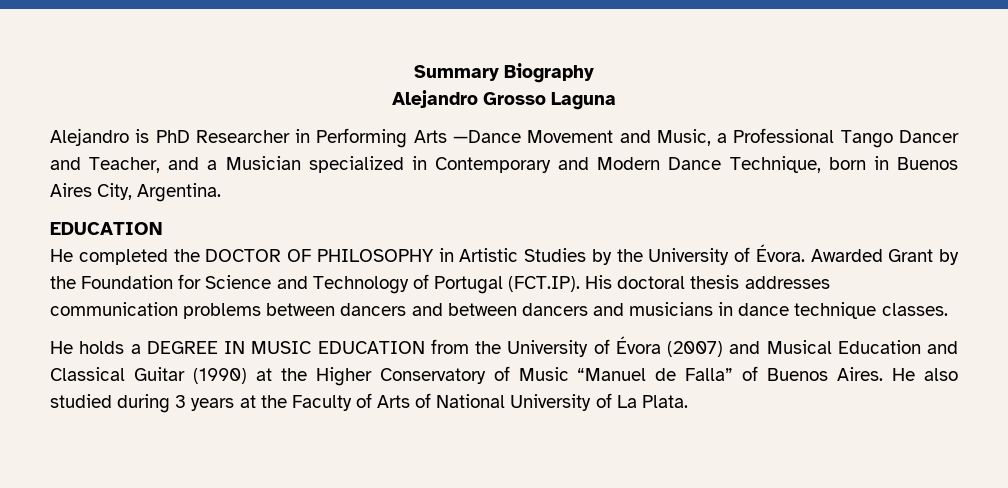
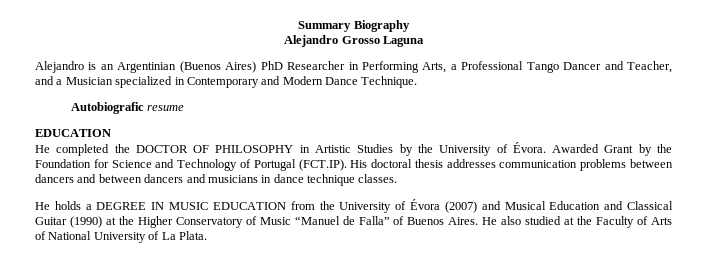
- Alejandro is PhD Researcher in Performing Arts —Dance Movement and Music, a Professional Tango Dancer and Teacher, and a Musician specialized in Contemporary and Modern Dance Technique, born in Buenos Aires City, Argentina.
+ Alejandro is an Argentinian (Buenos Aires) PhD Researcher in Performing Arts, a Professional Tango Dancer and Teacher, and a Musician specialized in Contemporary and Modern Dance Technique.
+ Autobiografic resume
- He also studied during 3 years at the Faculty of Arts of National University of La Plata.
+ He also studied at the Faculty of Arts of National University of La Plata.

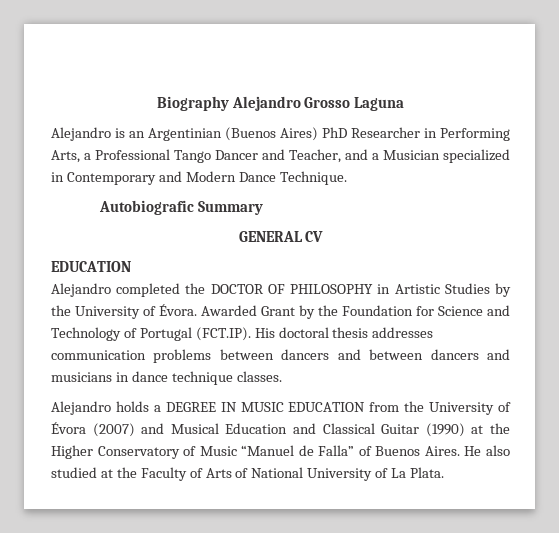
- Summary Biography
- Alejandro Grosso Laguna
+ Biography Alejandro Grosso Laguna
- Autobiografic resume
+ Autobiografic Summary
+ GENERAL CV
- He completed the DOCTOR OF PHILOSOPHY in Artistic Studies by the University of Évora.
+ Alejandro completed the DOCTOR OF PHILOSOPHY in Artistic Studies by the University of Évora.
- He holds a DEGREE IN MUSIC EDUCATION from the University of Évora (2007) and Musical Education and Classical Guitar (1990) at the Higher Conservatory of Music “Manuel de Falla” of Buenos Aires.
+ Alejandro holds a DEGREE IN MUSIC EDUCATION from the University of Évora (2007) and Musical Education and Classical Guitar (1990) at the Higher Conservatory of Music “Manuel de Falla” of Buenos Aires.

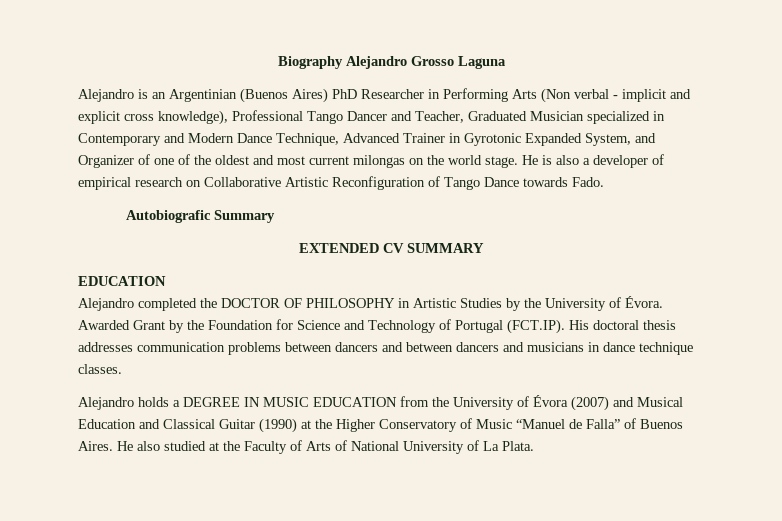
- Alejandro is an Argentinian (Buenos Aires) PhD Researcher in Performing Arts, a Professional Tango Dancer and Teacher, and a Musician specialized in Contemporary and Modern Dance Technique.
+ Alejandro is an Argentinian (Buenos Aires) PhD Researcher in Performing Arts (Non verbal - implicit and explicit cross knowledge), Professional Tango Dancer and Teacher, Graduated Musician specialized in Contemporary and Modern Dance Technique, Advanced Trainer in Gyrotonic Expanded System, and Organizer of one of the oldest and most current milongas on the world stage. He is also a developer of empirical research on Collaborative Artistic Reconfiguration of Tango Dance towards Fado.
- GENERAL CV
+ EXTENDED CV SUMMARY

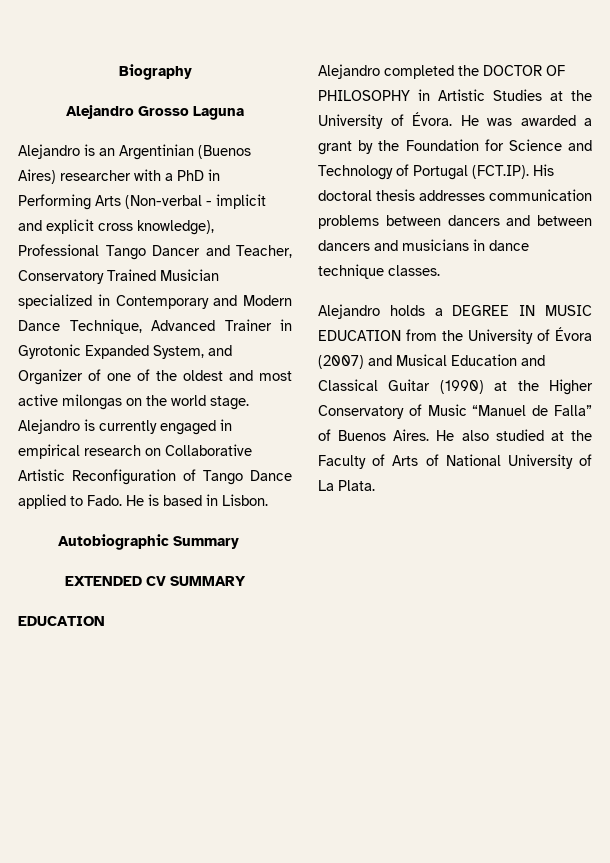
- Biography Alejandro Grosso Laguna
+ Biography
+ Alejandro Grosso Laguna
- Alejandro is an Argentinian (Buenos Aires) PhD Researcher in Performing Arts (Non verbal - implicit and explicit cross knowledge), Professional Tango Dancer and Teacher, Graduated Musician specialized in Contemporary and Modern Dance Technique, Advanced Trainer in Gyrotonic Expanded System, and Organizer of one of the oldest and most current milongas on the world stage.
+ Alejandro is an Argentinian (Buenos Aires) researcher with a PhD in Performing Arts (Non-verbal - implicit and explicit cross knowledge), Professional Tango Dancer and Teacher, Conservatory Trained Musician specialized in Contemporary and Modern Dance Technique, Advanced Trainer in Gyrotonic Expanded System, and Organizer of one of the oldest and most active milongas on the world stage.
- He is also a developer of empirical research on Collaborative Artistic Reconfiguration of Tango Dance towards Fado.
- Autobiografic Summary
+ Alejandro is currently engaged in empirical research on Collaborative Artistic Reconfiguration of Tango Dance applied to Fado. He is based in Lisbon.
+ Autobiographic Summary
- Alejandro completed the DOCTOR OF PHILOSOPHY in Artistic Studies by the University of Évora.
+ Alejandro completed the DOCTOR OF PHILOSOPHY in Artistic Studies at the University of Évora.
- Awarded Grant by the Foundation for Science and Technology of Portugal (FCT.IP). His doctoral thesis addresses communication problems between dancers and between dancers and musicians in dance technique classes.
+ He was awarded a grant by the Foundation for Science and Technology of Portugal (FCT.IP). His doctoral thesis addresses communication problems between dancers and between dancers and musicians in dance technique classes.

